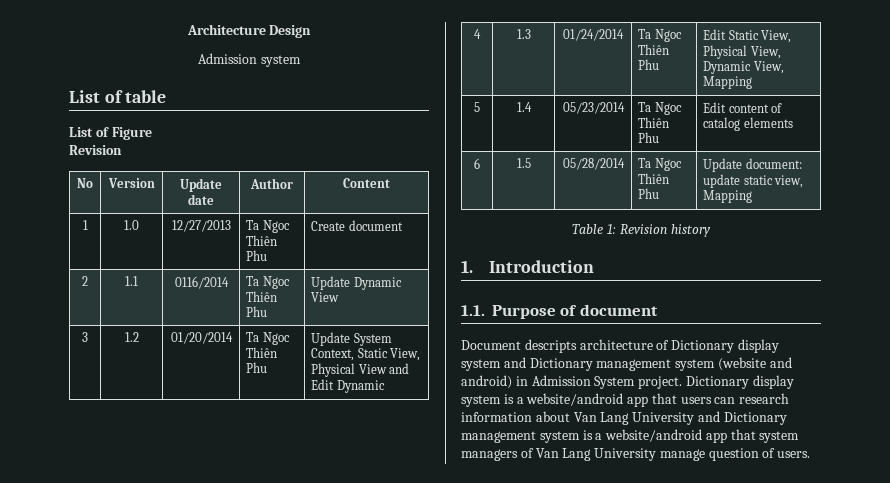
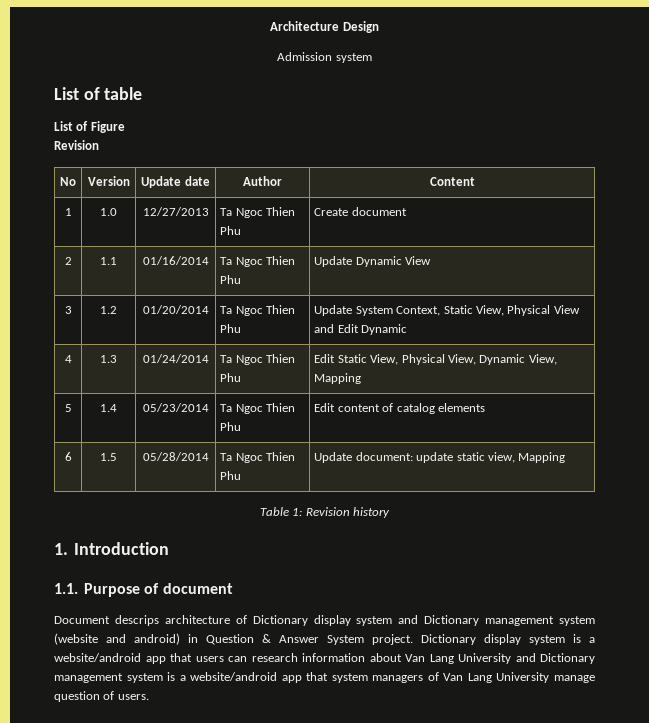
- 1 | 1.0 | 12/27/2013 | Ta Ngoc Thiên Phu | Create document
+ 1 | 1.0 | 12/27/2013 | Ta Ngoc Thien Phu | Create document
- 2 | 1.1 | 0116/2014 | Ta Ngoc Thiên Phu | Update Dynamic View
+ 2 | 1.1 | 01/16/2014 | Ta Ngoc Thien Phu | Update Dynamic View
- 3 | 1.2 | 01/20/2014 | Ta Ngoc Thiên Phu | Update System Context, Static View, Physical View and Edit Dynamic
+ 3 | 1.2 | 01/20/2014 | Ta Ngoc Thien Phu | Update System Context, Static View, Physical View and Edit Dynamic
- 4 | 1.3 | 01/24/2014 | Ta Ngoc Thiên Phu | Edit Static View, Physical View, Dynamic View, Mapping
+ 4 | 1.3 | 01/24/2014 | Ta Ngoc Thien Phu | Edit Static View, Physical View, Dynamic View, Mapping
- 5 | 1.4 | 05/23/2014 | Ta Ngoc Thiên Phu | Edit content of catalog elements
+ 5 | 1.4 | 05/23/2014 | Ta Ngoc Thien Phu | Edit content of catalog elements
- 6 | 1.5 | 05/28/2014 | Ta Ngoc Thiên Phu | Update document: update static view, Mapping
+ 6 | 1.5 | 05/28/2014 | Ta Ngoc Thien Phu | Update document: update static view, Mapping
- Document descripts architecture of Dictionary display system and Dictionary management system (website and android) in Admission System project.
+ Document descrips architecture of Dictionary display system and Dictionary management system (website and android) in Question & Answer System project.

